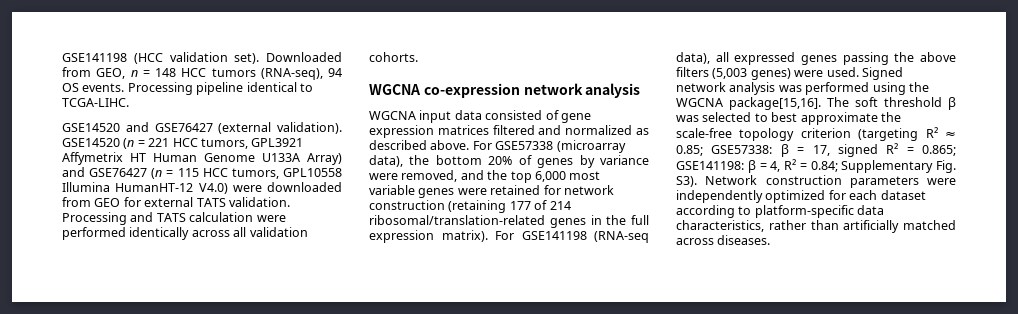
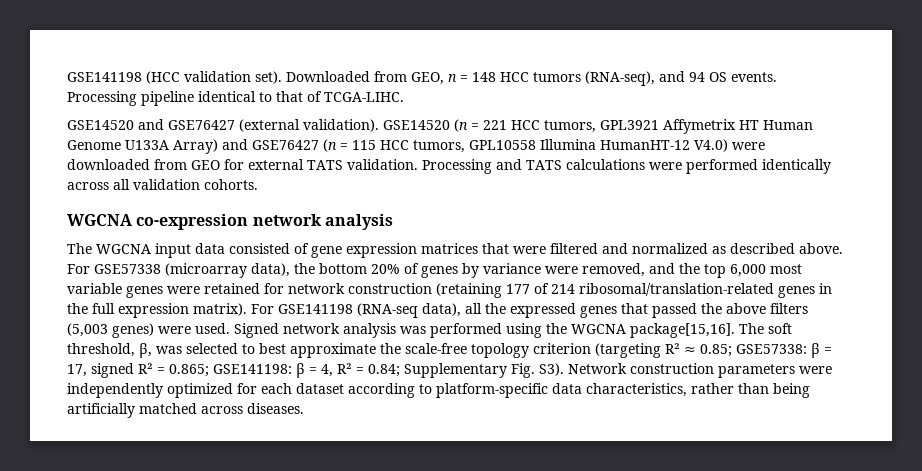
- Downloaded from GEO, n = 148 HCC tumors (RNA-seq), 94 OS events.
+ Downloaded from GEO, n = 148 HCC tumors (RNA-seq), and 94 OS events.
- Processing pipeline identical to TCGA-LIHC.
+ Processing pipeline identical to that of TCGA-LIHC.
- Processing and TATS calculation were performed identically across all validation cohorts.
+ Processing and TATS calculations were performed identically across all validation cohorts.
- WGCNA input data consisted of gene expression matrices filtered and normalized as described above.
+ The WGCNA input data consisted of gene expression matrices that were filtered and normalized as described above.
- For GSE141198 (RNA-seq data), all expressed genes passing the above filters (5,003 genes) were used.
+ For GSE141198 (RNA-seq data), all the expressed genes that passed the above filters (5,003 genes) were used.
- The soft threshold β was selected to best approximate the scale-free topology criterion (targeting R² ≈ 0.85; GSE57338: β = 17, signed R² = 0.865; GSE141198: β = 4, R² = 0.84; Supplementary Fig. S3). Network construction parameters were independently optimized for each dataset according to platform-specific data characteristics, rather than artificially matched across diseases.
+ The soft threshold, β, was selected to best approximate the scale-free topology criterion (targeting R² ≈ 0.85; GSE57338: β = 17, signed R² = 0.865; GSE141198: β = 4, R² = 0.84; Supplementary Fig. S3). Network construction parameters were independently optimized for each dataset according to platform-specific data characteristics, rather than being artificially matched across diseases.

